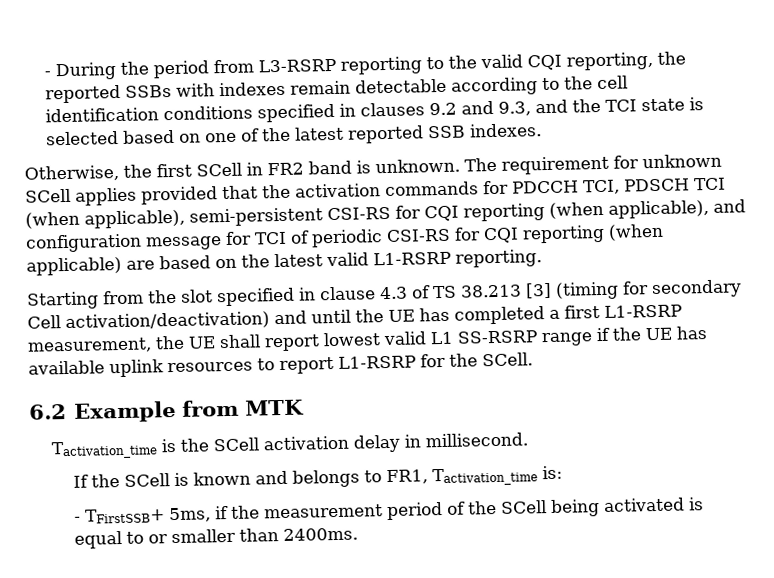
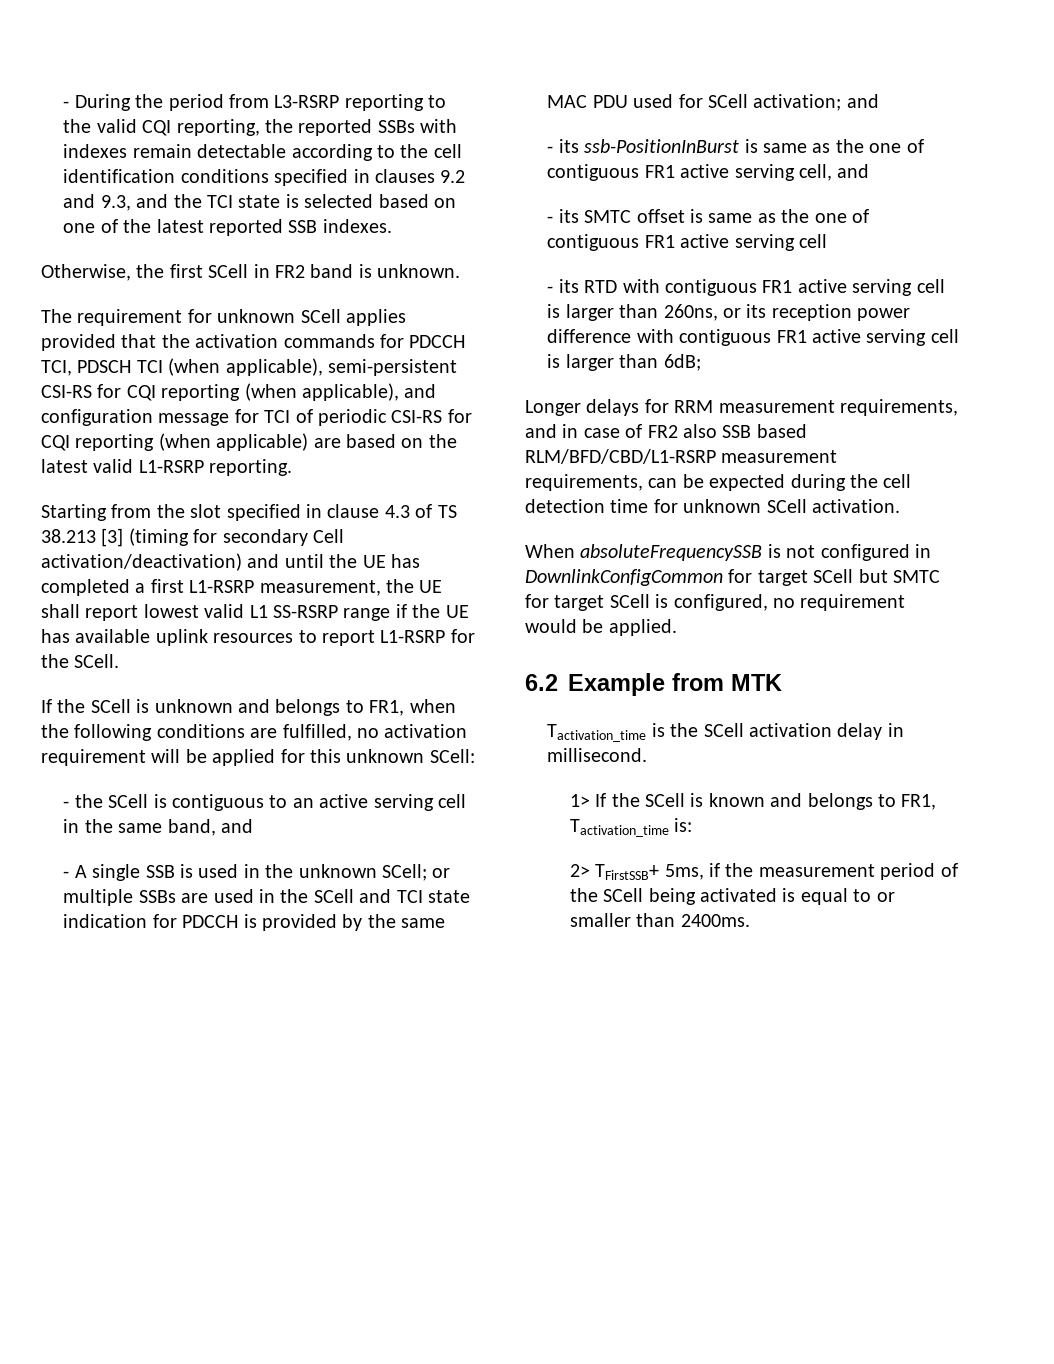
- Otherwise, the first SCell in FR2 band is unknown. The requirement for unknown SCell applies provided that the activation commands for PDCCH TCI, PDSCH TCI (when applicable), semi-persistent CSI-RS for CQI reporting (when applicable), and configuration message for TCI of periodic CSI-RS for CQI reporting (when applicable) are based on the latest valid L1-RSRP reporting.
+ Otherwise, the first SCell in FR2 band is unknown.
+ The requirement for unknown SCell applies provided that the activation commands for PDCCH TCI, PDSCH TCI (when applicable), semi-persistent CSI-RS for CQI reporting (when applicable), and configuration message for TCI of periodic CSI-RS for CQI reporting (when applicable) are based on the latest valid L1-RSRP reporting.
+ If the SCell is unknown and belongs to FR1, when the following conditions are fulfilled, no activation requirement will be applied for this unknown SCell:
+ - the SCell is contiguous to an active serving cell in the same band, and
+ - A single SSB is used in the unknown SCell; or multiple SSBs are used in the SCell and TCI state indication for PDCCH is provided by the same MAC PDU used for SCell activation; and
+ - its ssb-PositionInBurst is same as the one of contiguous FR1 active serving cell, and
+ - its SMTC offset is same as the one of contiguous FR1 active serving cell
+ - its RTD with contiguous FR1 active serving cell is larger than 260ns, or its reception power difference with contiguous FR1 active serving cell is larger than 6dB;
+ Longer delays for RRM measurement requirements, and in case of FR2 also SSB based RLM/BFD/CBD/L1-RSRP measurement requirements, can be expected during the cell detection time for unknown SCell activation.
+ When absoluteFrequencySSB is not configured in DownlinkConfigCommon for target SCell but SMTC for target SCell is configured, no requirement would be applied.
- If the SCell is known and belongs to FR1, Tactivation_time is:
+ 1> If the SCell is known and belongs to FR1, Tactivation_time is:
- - TFirstSSB+ 5ms, if the measurement period of the SCell being activated is equal to or smaller than 2400ms.
+ 2> TFirstSSB+ 5ms, if the measurement period of the SCell being activated is equal to or smaller than 2400ms.

